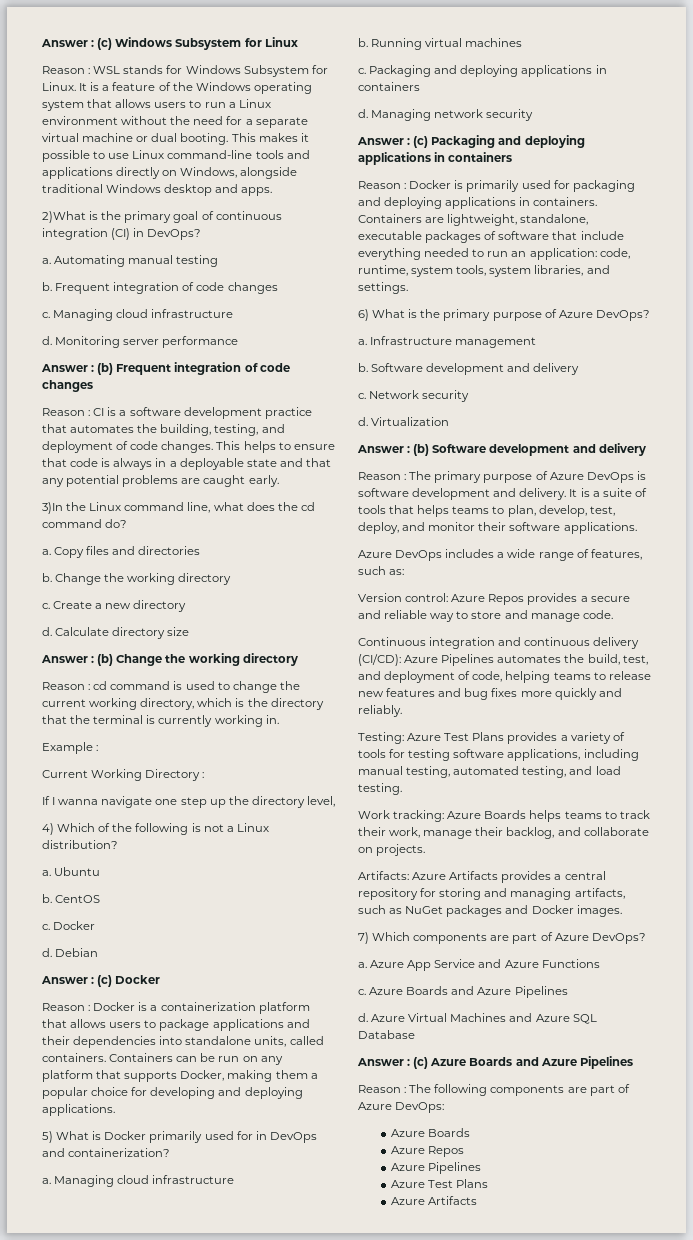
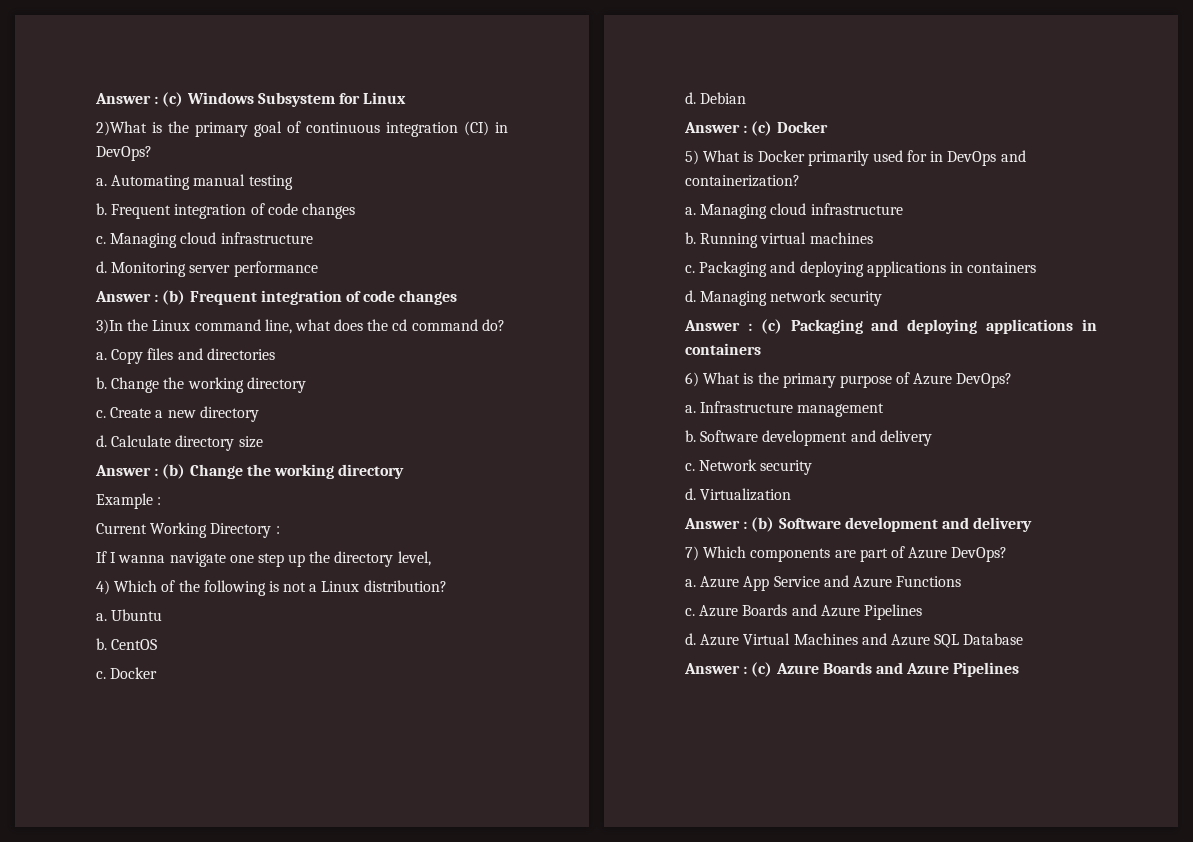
- Reason : WSL stands for Windows Subsystem for Linux. It is a feature of the Windows operating system that allows users to run a Linux environment without the need for a separate virtual machine or dual booting. This makes it possible to use Linux command-line tools and applications directly on Windows, alongside traditional Windows desktop and apps.
- Reason : CI is a software development practice that automates the building, testing, and deployment of code changes. This helps to ensure that code is always in a deployable state and that any potential problems are caught early.
- Reason : cd command is used to change the current working directory, which is the directory that the terminal is currently working in.
- Reason : Docker is a containerization platform that allows users to package applications and their dependencies into standalone units, called containers. Containers can be run on any platform that supports Docker, making them a popular choice for developing and deploying applications.
- Reason : Docker is primarily used for packaging and deploying applications in containers. Containers are lightweight, standalone, executable packages of software that include everything needed to run an application: code, runtime, system tools, system libraries, and settings.
- Reason : The primary purpose of Azure DevOps is software development and delivery. It is a suite of tools that helps teams to plan, develop, test, deploy, and monitor their software applications.
- Azure DevOps includes a wide range of features, such as:
- Version control: Azure Repos provides a secure and reliable way to store and manage code.
- Continuous integration and continuous delivery (CI/CD): Azure Pipelines automates the build, test, and deployment of code, helping teams to release new features and bug fixes more quickly and reliably.
- Testing: Azure Test Plans provides a variety of tools for testing software applications, including manual testing, automated testing, and load testing.
- Work tracking: Azure Boards helps teams to track their work, manage their backlog, and collaborate on projects.
- Artifacts: Azure Artifacts provides a central repository for storing and managing artifacts, such as NuGet packages and Docker images.
- Reason : The following components are part of Azure DevOps:
- Azure Boards
- Azure Repos
- Azure Pipelines
- Azure Test Plans
- Azure Artifacts

